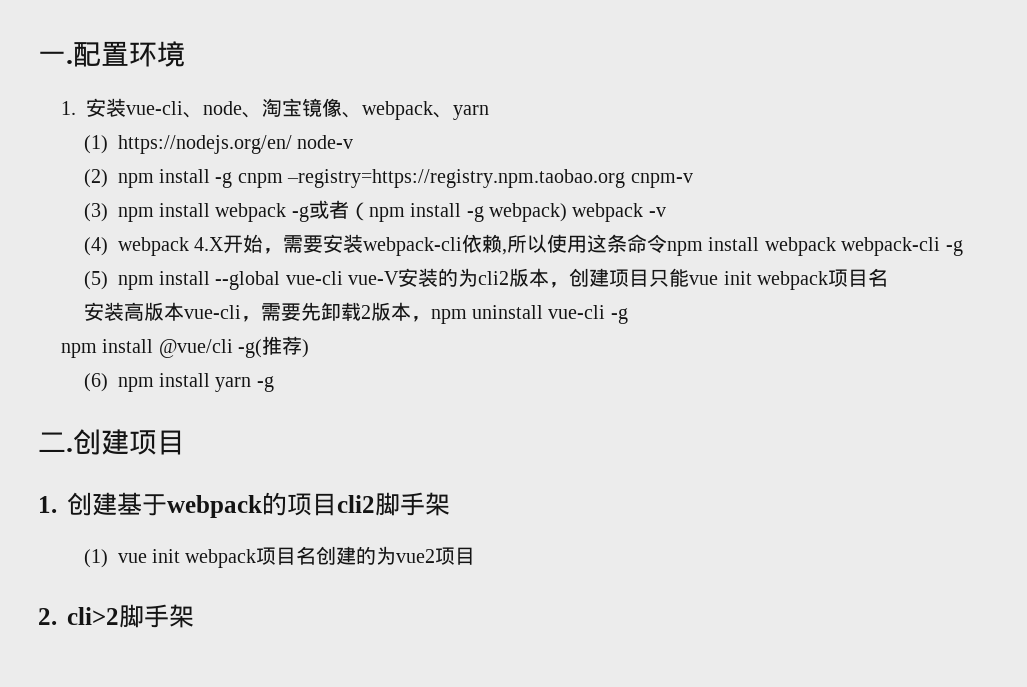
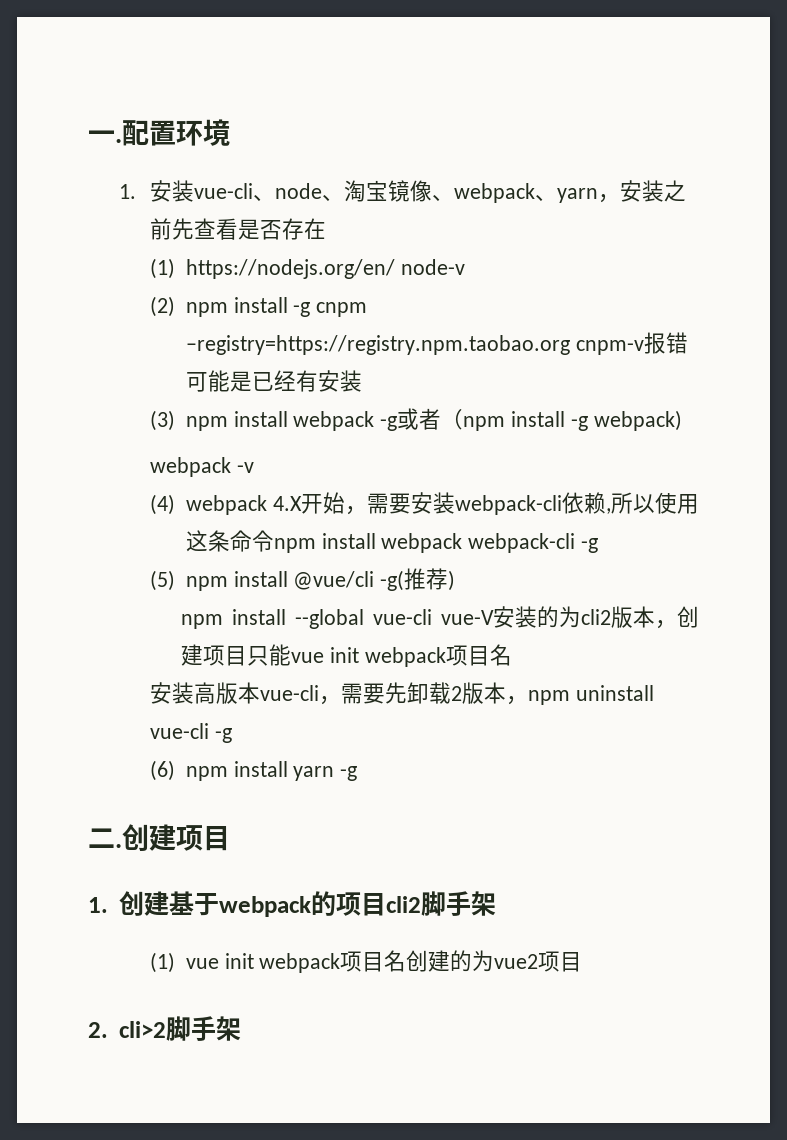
- 1.安装vue-cli、node、淘宝镜像、webpack、yarn
+ 1.安装vue-cli、node、淘宝镜像、webpack、yarn，安装之前先查看是否存在
- (2) npm install -g cnpm –registry=https://registry.npm.taobao.org cnpm-v
+ (2) npm install -g cnpm –registry=https://registry.npm.taobao.org cnpm-v报错可能是已经有安装
- (3) npm install webpack -g或者（npm install -g webpack) webpack -v
+ (3) npm install webpack -g或者（npm install -g webpack)
+ webpack -v
- (5) npm install --global vue-cli vue-V安装的为cli2版本，创建项目只能vue init webpack项目名
+ (5) npm install @vue/cli -g(推荐)
+ npm install --global vue-cli vue-V安装的为cli2版本，创建项目只能vue init webpack项目名
- npm install @vue/cli -g(推荐)

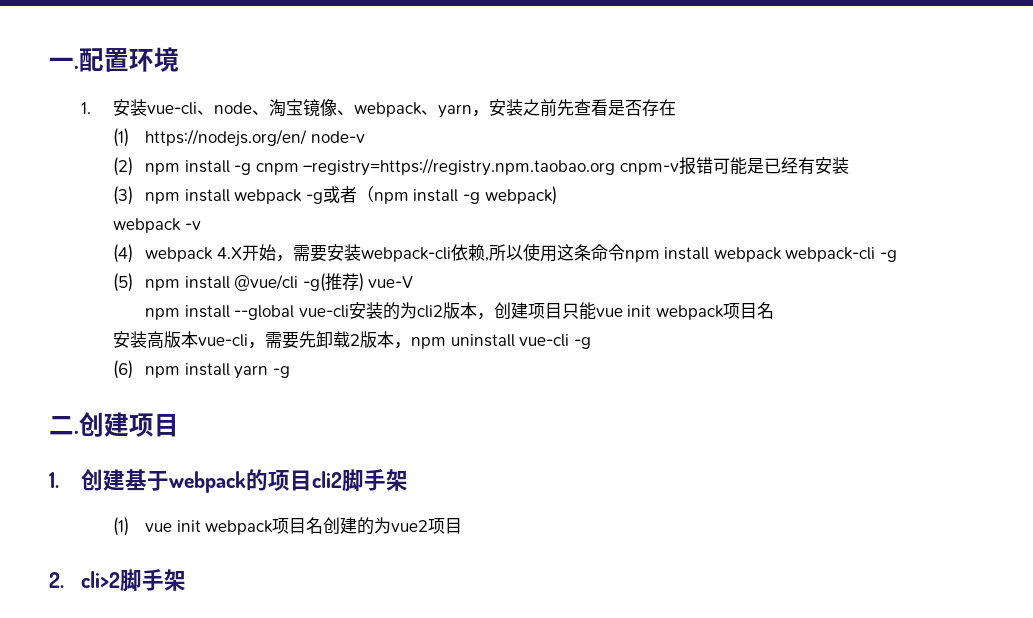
- (5) npm install @vue/cli -g(推荐)
+ (5) npm install @vue/cli -g(推荐) vue-V
- npm install --global vue-cli vue-V安装的为cli2版本，创建项目只能vue init webpack项目名
+ npm install --global vue-cli安装的为cli2版本，创建项目只能vue init webpack项目名

